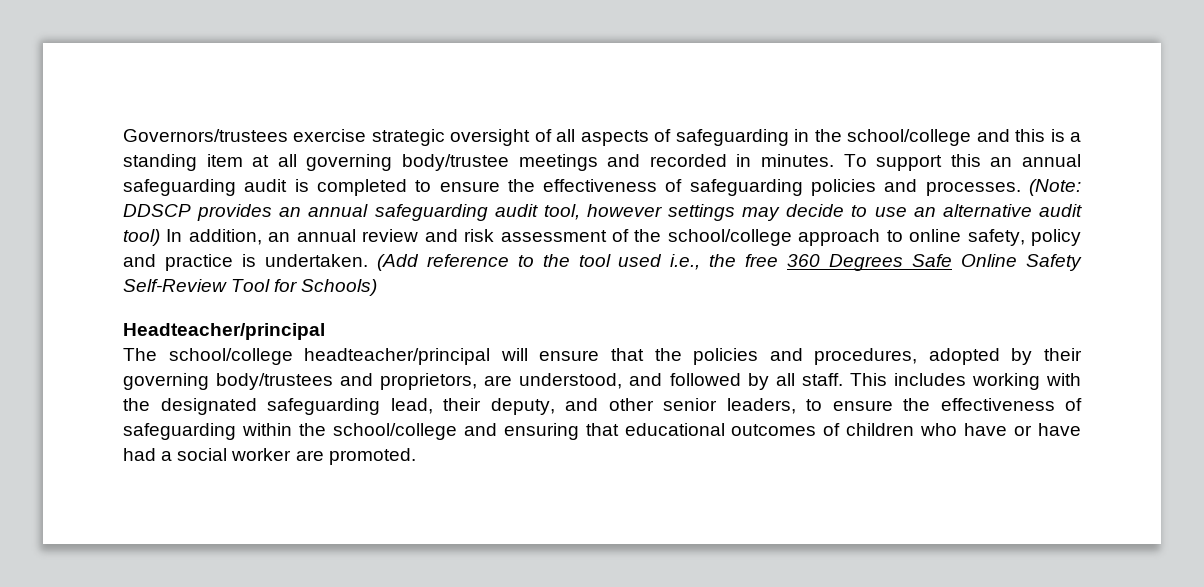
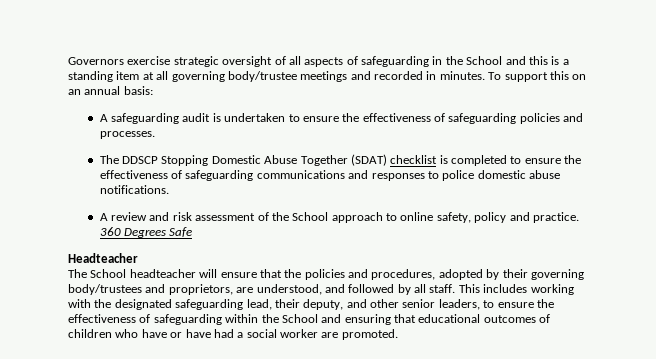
- Governors/trustees exercise strategic oversight of all aspects of safeguarding in the school/college and this is a standing item at all governing body/trustee meetings and recorded in minutes.
+ Governors exercise strategic oversight of all aspects of safeguarding in the School and this is a standing item at all governing body/trustee meetings and recorded in minutes.
- To support this an annual safeguarding audit is completed to ensure the effectiveness of safeguarding policies and processes. (Note: DDSCP provides an annual safeguarding audit tool, however settings may decide to use an alternative audit tool) In addition, an annual review and risk assessment of the school/college approach to online safety, policy and practice is undertaken. (Add reference to the tool used i.e., the free 360 Degrees Safe Online Safety Self-Review Tool for Schools)
- Headteacher/principal
- The school/college headteacher/principal will ensure that the policies and procedures, adopted by their governing body/trustees and proprietors, are understood, and followed by all staff.
+ To support this on an annual basis:
+ A safeguarding audit is undertaken to ensure the effectiveness of safeguarding policies and processes.
+ The DDSCP Stopping Domestic Abuse Together (SDAT) checklist is completed to ensure the effectiveness of safeguarding communications and responses to police domestic abuse notifications.
+ A review and risk assessment of the School approach to online safety, policy and practice. 360 Degrees Safe
+ Headteacher
+ The School headteacher will ensure that the policies and procedures, adopted by their governing body/trustees and proprietors, are understood, and followed by all staff.
- This includes working with the designated safeguarding lead, their deputy, and other senior leaders, to ensure the effectiveness of safeguarding within the school/college and ensuring that educational outcomes of children who have or have had a social worker are promoted.
+ This includes working with the designated safeguarding lead, their deputy, and other senior leaders, to ensure the effectiveness of safeguarding within the School and ensuring that educational outcomes of children who have or have had a social worker are promoted.

